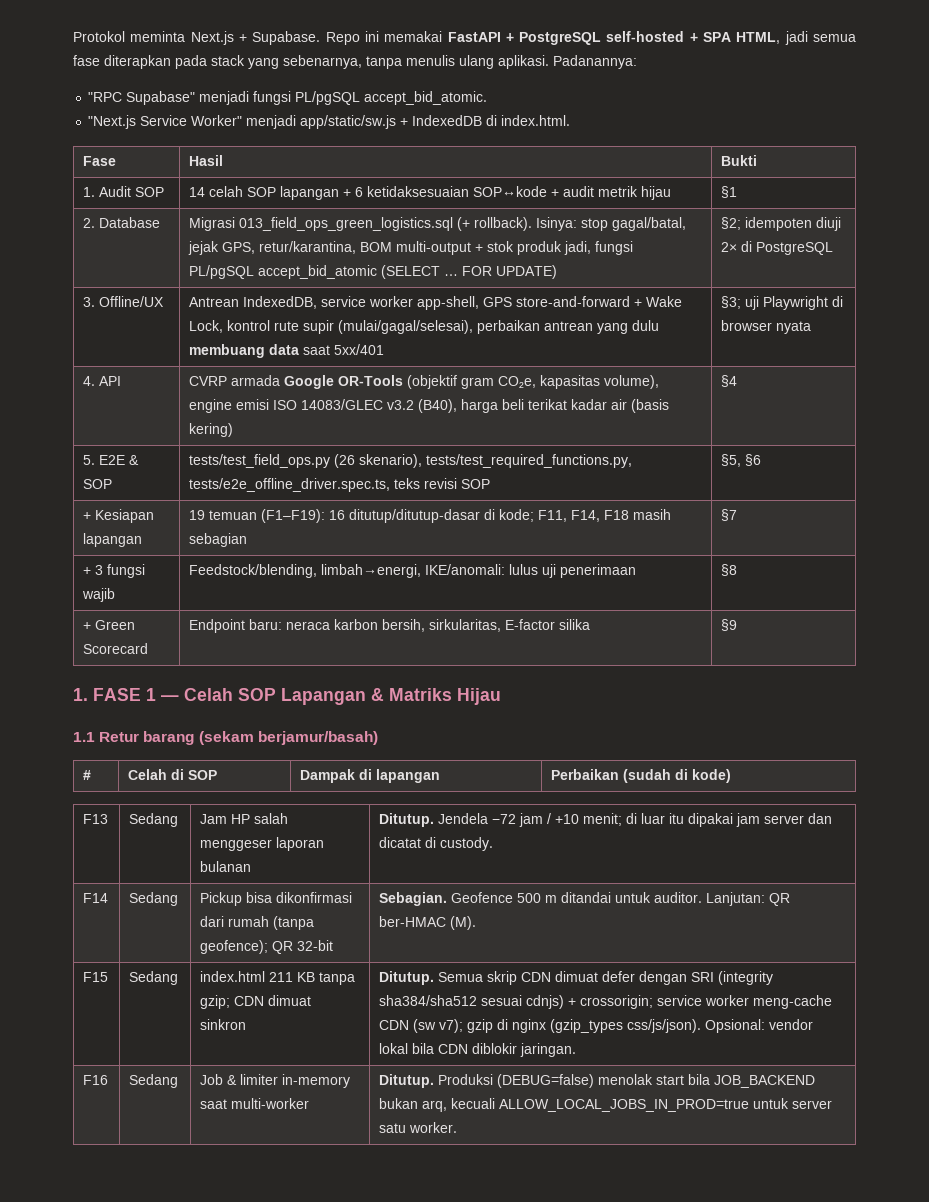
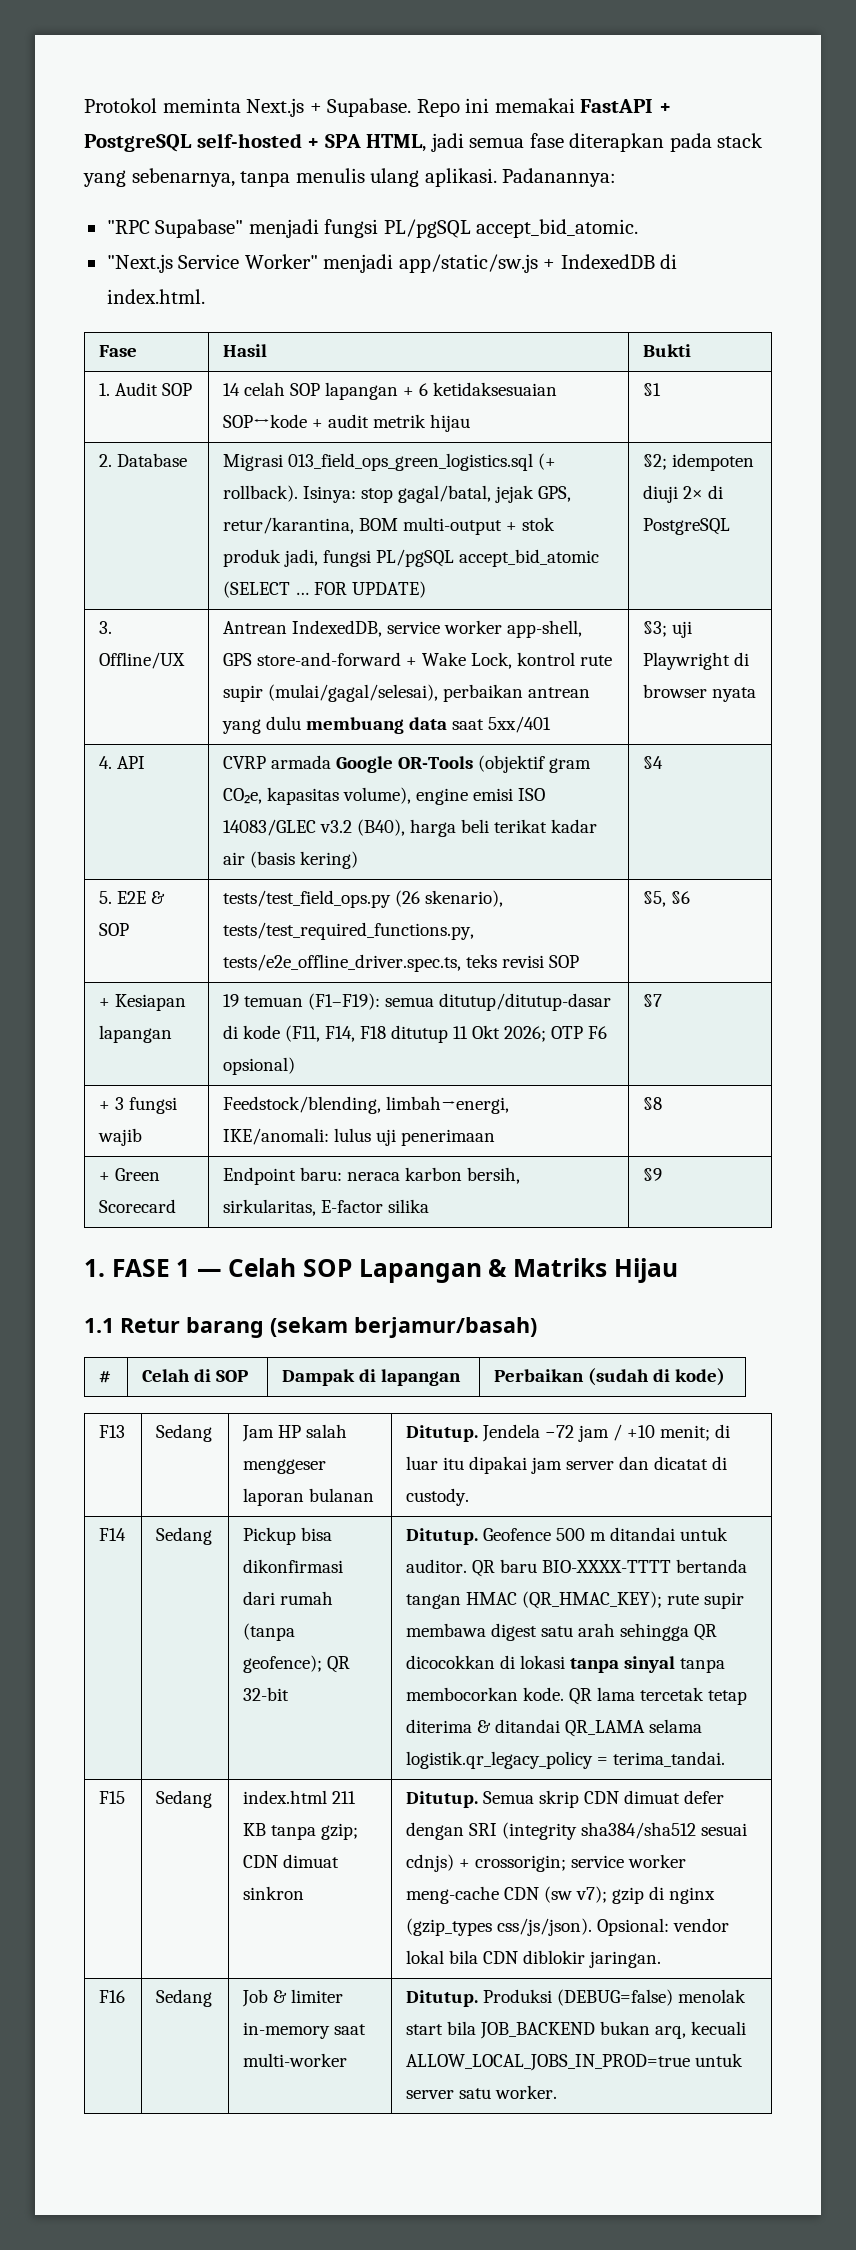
- + Kesiapan lapangan | 19 temuan (F1–F19): 16 ditutup/ditutup-dasar di kode; F11, F14, F18 masih sebagian | §7
+ + Kesiapan lapangan | 19 temuan (F1–F19): semua ditutup/ditutup-dasar di kode (F11, F14, F18 ditutup 11 Okt 2026; OTP F6 opsional) | §7
- Pickup bisa dikonfirmasi dari rumah (tanpa geofence); QR 32-bit | Sebagian.
+ Pickup bisa dikonfirmasi dari rumah (tanpa geofence); QR 32-bit | Ditutup.
- Lanjutan: QR ber-HMAC (M).
+ QR baru BIO-XXXX-TTTT bertanda tangan HMAC (QR_HMAC_KEY); rute supir membawa digest satu arah sehingga QR dicocokkan di lokasi tanpa sinyal tanpa membocorkan kode. QR lama tercetak tetap diterima & ditandai QR_LAMA selama logistik.qr_legacy_policy = terima_tandai.

